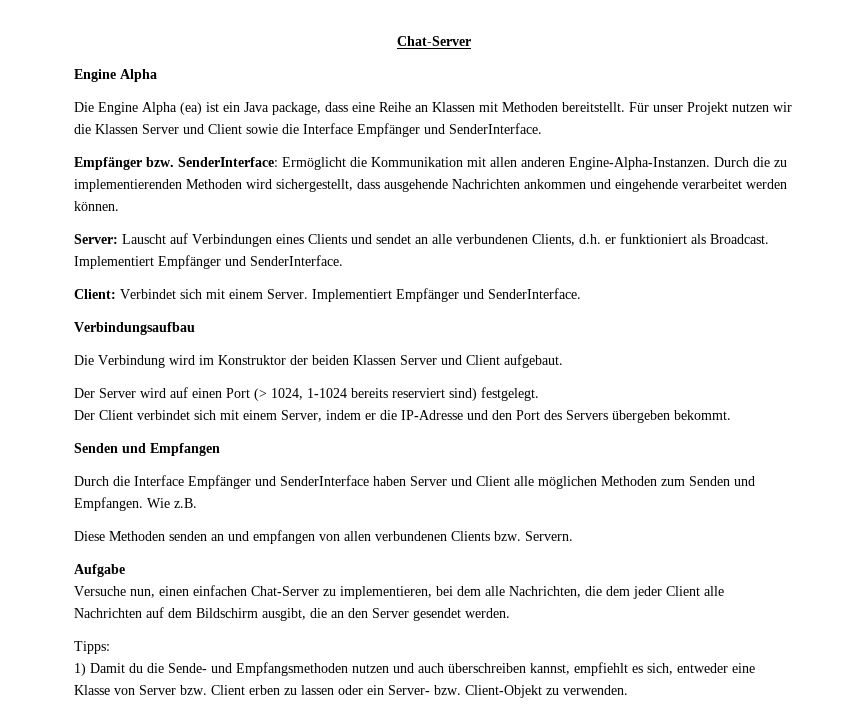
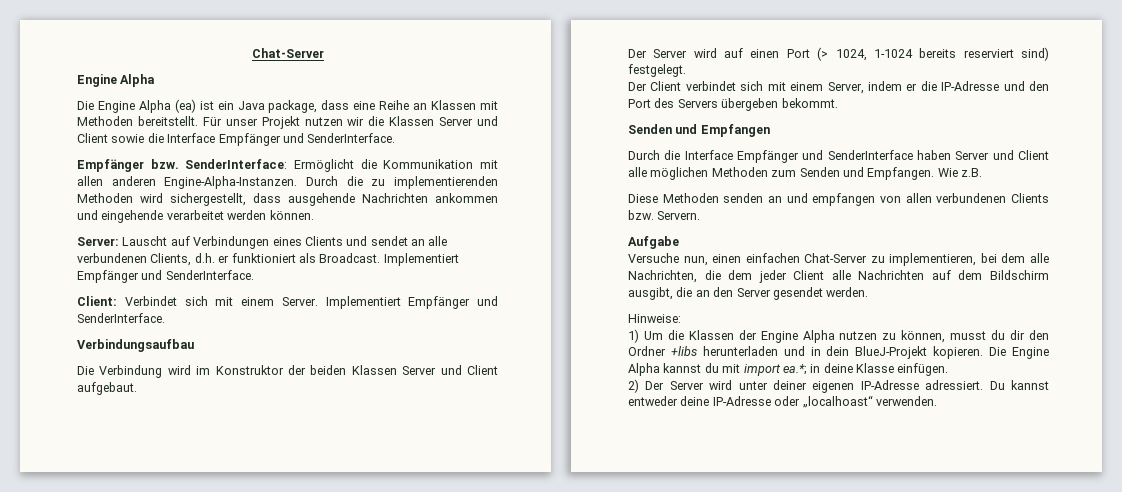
- Tipps:
+ Hinweise:
- 1) Damit du die Sende- und Empfangsmethoden nutzen und auch überschreiben kannst, empfiehlt es sich, entweder eine Klasse von Server bzw. Client erben zu lassen oder ein Server- bzw. Client-Objekt zu verwenden.
+ 1) Um die Klassen der Engine Alpha nutzen zu können, musst du dir den Ordner +libs herunterladen und in dein BlueJ-Projekt kopieren. Die Engine Alpha kannst du mit import ea.*; in deine Klasse einfügen.
+ 2) Der Server wird unter deiner eigenen IP-Adresse adressiert. Du kannst entweder deine IP-Adresse oder „localhoast“ verwenden.

